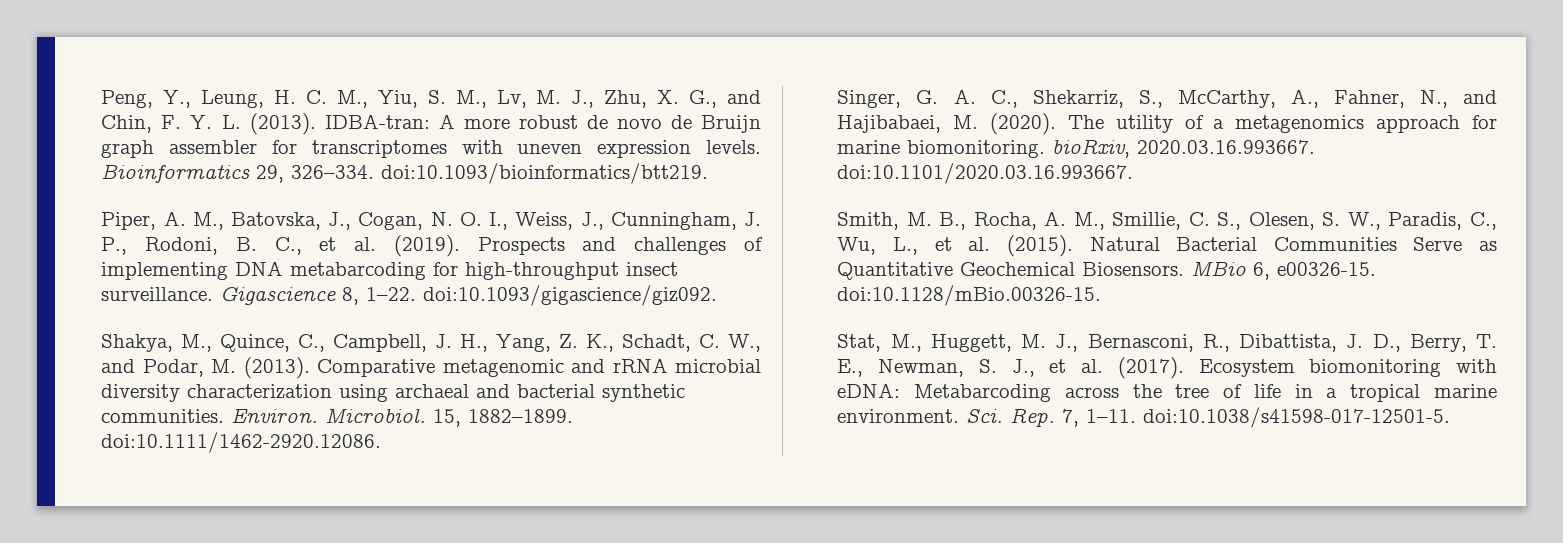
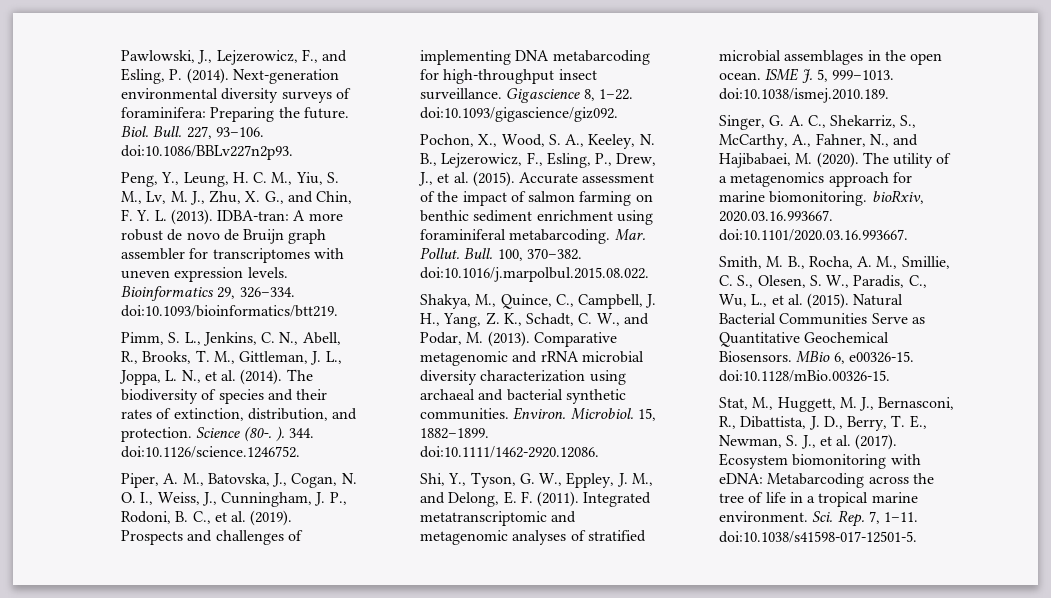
+ Pawlowski, J., Lejzerowicz, F., and Esling, P. (2014). Next-generation environmental diversity surveys of foraminifera: Preparing the future. Biol. Bull. 227, 93–106. doi:10.1086/BBLv227n2p93.
+ Pimm, S. L., Jenkins, C. N., Abell, R., Brooks, T. M., Gittleman, J. L., Joppa, L. N., et al. (2014). The biodiversity of species and their rates of extinction, distribution, and protection. Science (80-. ). 344. doi:10.1126/science.1246752.
+ Pochon, X., Wood, S. A., Keeley, N. B., Lejzerowicz, F., Esling, P., Drew, J., et al. (2015). Accurate assessment of the impact of salmon farming on benthic sediment enrichment using foraminiferal metabarcoding. Mar. Pollut. Bull. 100, 370–382. doi:10.1016/j.marpolbul.2015.08.022.
+ Shi, Y., Tyson, G. W., Eppley, J. M., and Delong, E. F. (2011). Integrated metatranscriptomic and metagenomic analyses of stratified microbial assemblages in the open ocean. ISME J. 5, 999–1013. doi:10.1038/ismej.2010.189.

